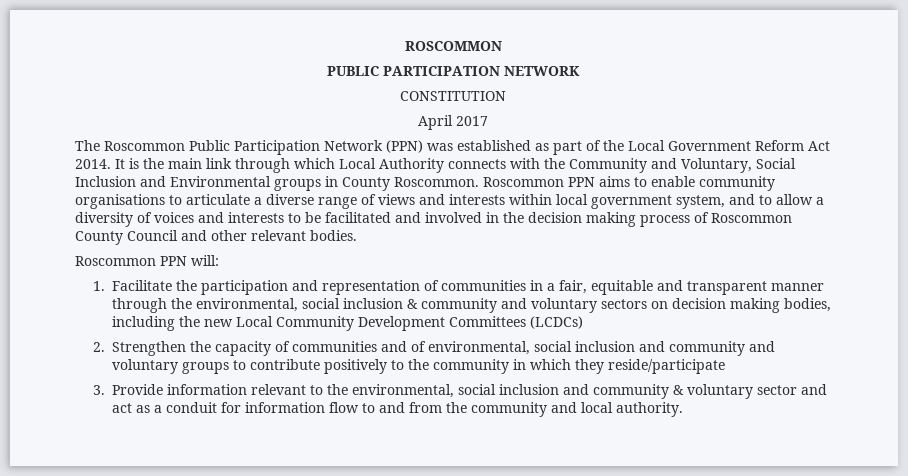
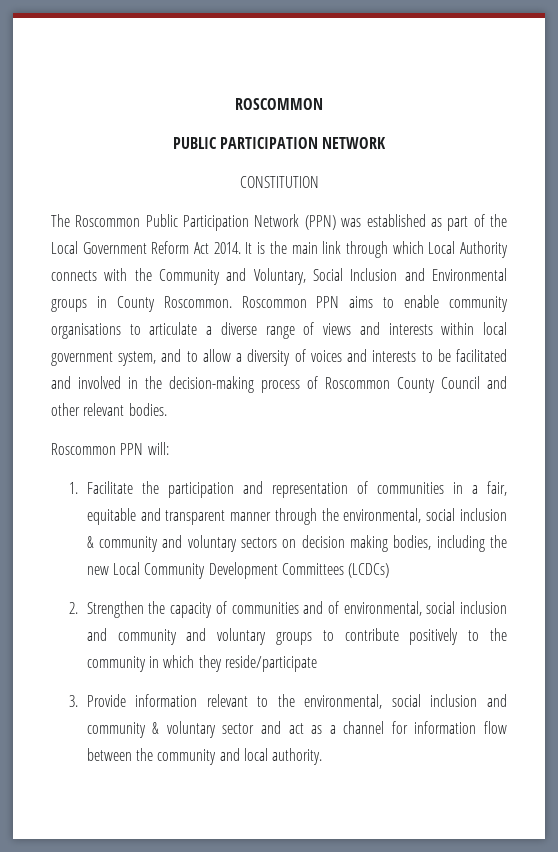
- April 2017
- Roscommon PPN aims to enable community organisations to articulate a diverse range of views and interests within local government system, and to allow a diversity of voices and interests to be facilitated and involved in the decision making process of Roscommon County Council and other relevant bodies.
+ Roscommon PPN aims to enable community organisations to articulate a diverse range of views and interests within local government system, and to allow a diversity of voices and interests to be facilitated and involved in the decision-making process of Roscommon County Council and other relevant bodies.
- 3. Provide information relevant to the environmental, social inclusion and community & voluntary sector and act as a conduit for information flow to and from the community and local authority.
+ 3. Provide information relevant to the environmental, social inclusion and community & voluntary sector and act as a channel for information flow between the community and local authority.

